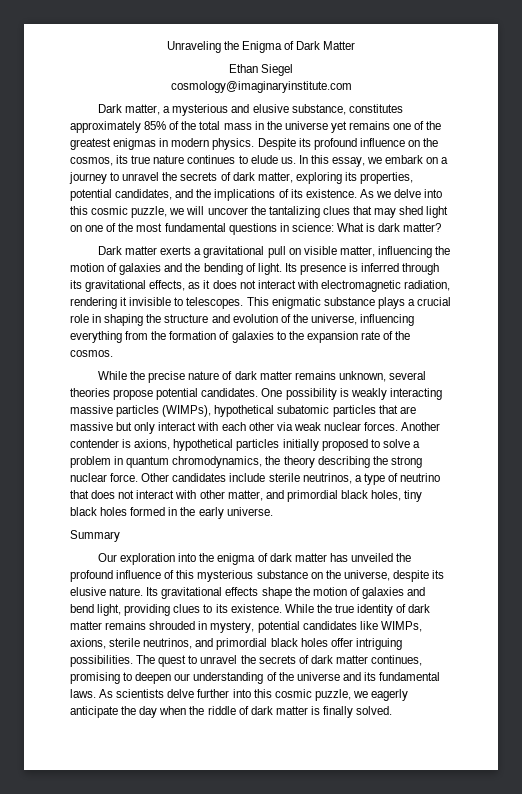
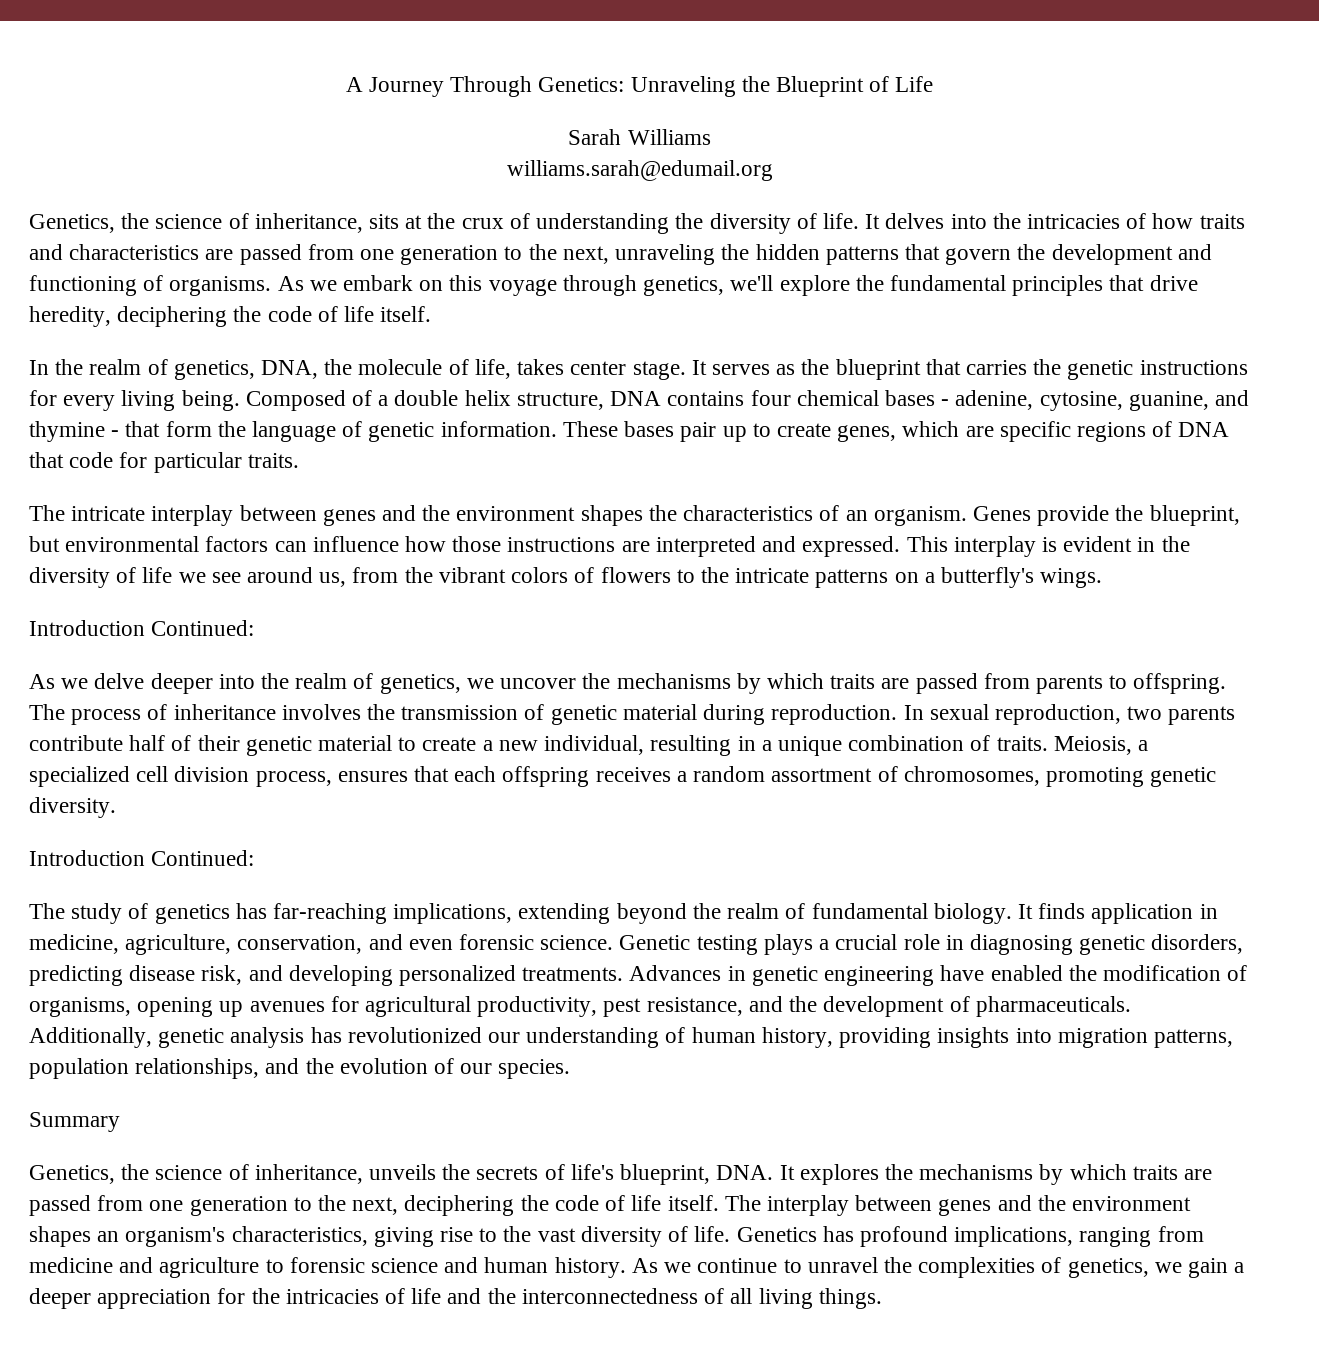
- Unraveling the Enigma of Dark Matter
- Ethan Siegel
- cosmology@imaginaryinstitute.com
- Dark matter, a mysterious and elusive substance, constitutes approximately 85% of the total mass in the universe yet remains one of the greatest enigmas in modern physics. Despite its profound influence on the cosmos, its true nature continues to elude us. In this essay, we embark on a journey to unravel the secrets of dark matter, exploring its properties, potential candidates, and the implications of its existence. As we delve into this cosmic puzzle, we will uncover the tantalizing clues that may shed light on one of the most fundamental questions in science: What is dark matter?
- Dark matter exerts a gravitational pull on visible matter, influencing the motion of galaxies and the bending of light. Its presence is inferred through its gravitational effects, as it does not interact with electromagnetic radiation, rendering it invisible to telescopes. This enigmatic substance plays a crucial role in shaping the structure and evolution of the universe, influencing everything from the formation of galaxies to the expansion rate of the cosmos.
- While the precise nature of dark matter remains unknown, several theories propose potential candidates. One possibility is weakly interacting massive particles (WIMPs), hypothetical subatomic particles that are massive but only interact with each other via weak nuclear forces. Another contender is axions, hypothetical particles initially proposed to solve a problem in quantum chromodynamics, the theory describing the strong nuclear force. Other candidates include sterile neutrinos, a type of neutrino that does not interact with other matter, and primordial black holes, tiny black holes formed in the early universe.
+ A Journey Through Genetics: Unraveling the Blueprint of Life
+ Sarah Williams
+ williams.sarah@edumail.org
+ Genetics, the science of inheritance, sits at the crux of understanding the diversity of life. It delves into the intricacies of how traits and characteristics are passed from one generation to the next, unraveling the hidden patterns that govern the development and functioning of organisms. As we embark on this voyage through genetics, we'll explore the fundamental principles that drive heredity, deciphering the code of life itself.
+ In the realm of genetics, DNA, the molecule of life, takes center stage. It serves as the blueprint that carries the genetic instructions for every living being. Composed of a double helix structure, DNA contains four chemical bases - adenine, cytosine, guanine, and thymine - that form the language of genetic information. These bases pair up to create genes, which are specific regions of DNA that code for particular traits.
+ The intricate interplay between genes and the environment shapes the characteristics of an organism. Genes provide the blueprint, but environmental factors can influence how those instructions are interpreted and expressed. This interplay is evident in the diversity of life we see around us, from the vibrant colors of flowers to the intricate patterns on a butterfly's wings.
+ Introduction Continued:
+ As we delve deeper into the realm of genetics, we uncover the mechanisms by which traits are passed from parents to offspring. The process of inheritance involves the transmission of genetic material during reproduction. In sexual reproduction, two parents contribute half of their genetic material to create a new individual, resulting in a unique combination of traits. Meiosis, a specialized cell division process, ensures that each offspring receives a random assortment of chromosomes, promoting genetic diversity.
+ Introduction Continued:
+ The study of genetics has far-reaching implications, extending beyond the realm of fundamental biology. It finds application in medicine, agriculture, conservation, and even forensic science. Genetic testing plays a crucial role in diagnosing genetic disorders, predicting disease risk, and developing personalized treatments. Advances in genetic engineering have enabled the modification of organisms, opening up avenues for agricultural productivity, pest resistance, and the development of pharmaceuticals. Additionally, genetic analysis has revolutionized our understanding of human history, providing insights into migration patterns, population relationships, and the evolution of our species.
  Summary
- Our exploration into the enigma of dark matter has unveiled the profound influence of this mysterious substance on the universe, despite its elusive nature. Its gravitational effects shape the motion of galaxies and bend light, providing clues to its existence. While the true identity of dark matter remains shrouded in mystery, potential candidates like WIMPs, axions, sterile neutrinos, and primordial black holes offer intriguing possibilities. The quest to unravel the secrets of dark matter continues, promising to deepen our understanding of the universe and its fundamental laws. As scientists delve further into this cosmic puzzle, we eagerly anticipate the day when the riddle of dark matter is finally solved.
+ Genetics, the science of inheritance, unveils the secrets of life's blueprint, DNA. It explores the mechanisms by which traits are passed from one generation to the next, deciphering the code of life itself. The interplay between genes and the environment shapes an organism's characteristics, giving rise to the vast diversity of life. Genetics has profound implications, ranging from medicine and agriculture to forensic science and human history. As we continue to unravel the complexities of genetics, we gain a deeper appreciation for the intricacies of life and the interconnectedness of all living things.

